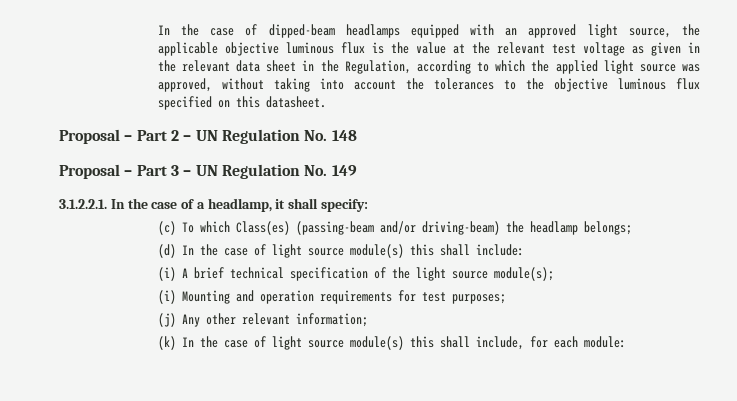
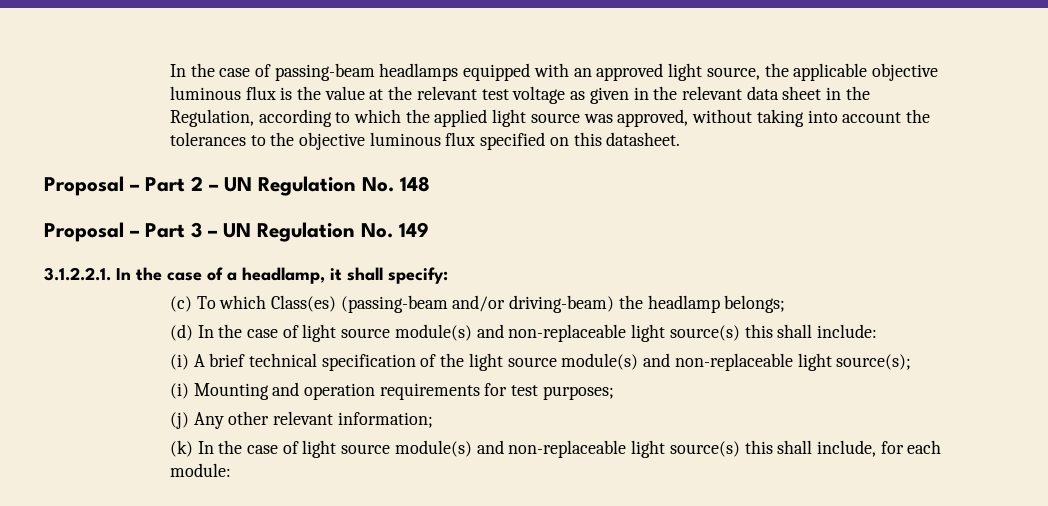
- In the case of dipped-beam headlamps equipped with an approved light source, the applicable objective luminous flux is the value at the relevant test voltage as given in the relevant data sheet in the Regulation, according to which the applied light source was approved, without taking into account the tolerances to the objective luminous flux specified on this datasheet.
+ In the case of passing-beam headlamps equipped with an approved light source, the applicable objective luminous flux is the value at the relevant test voltage as given in the relevant data sheet in the Regulation, according to which the applied light source was approved, without taking into account the tolerances to the objective luminous flux specified on this datasheet.
- (d) In the case of light source module(s) this shall include:
+ (d) In the case of light source module(s) and non-replaceable light source(s) this shall include:
- (i) A brief technical specification of the light source module(s);
+ (i) A brief technical specification of the light source module(s) and non-replaceable light source(s);
- (k) In the case of light source module(s) this shall include, for each module:
+ (k) In the case of light source module(s) and non-replaceable light source(s) this shall include, for each module:

